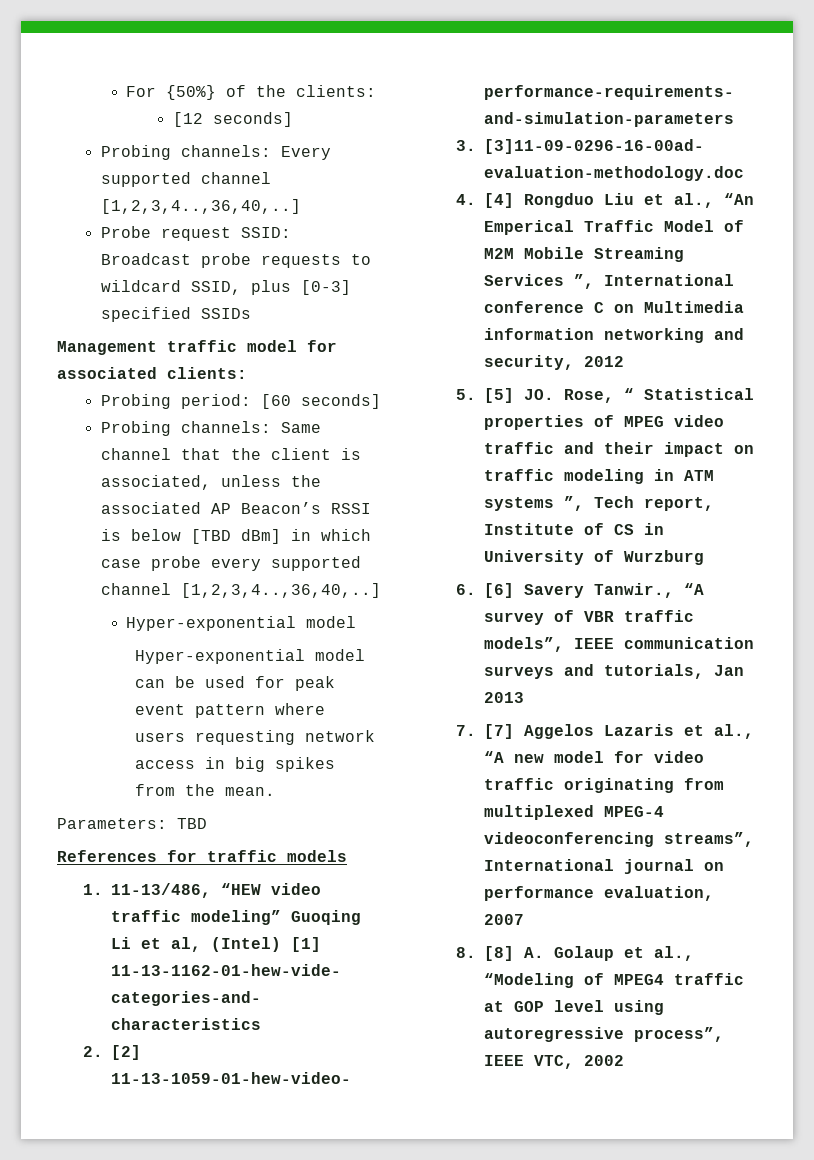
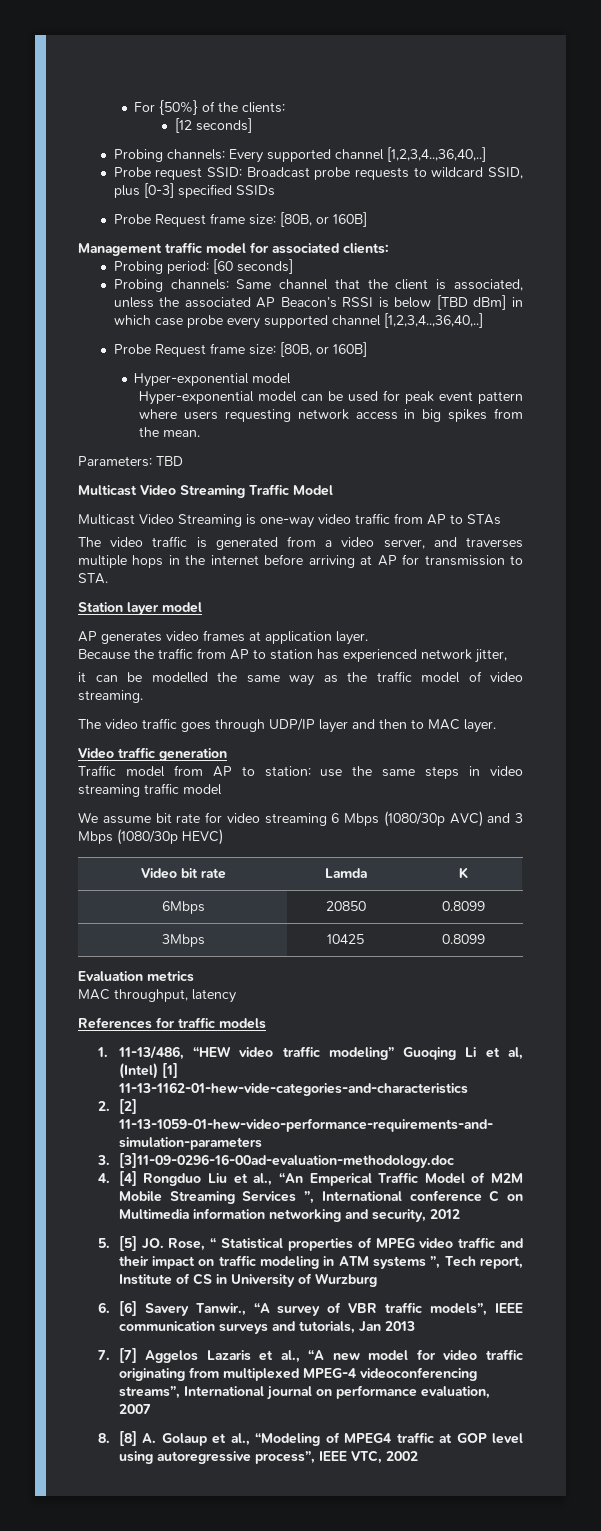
  Probe request SSID: Broadcast probe requests to wildcard SSID, plus [0-3] specified SSIDs
+ Probe Request frame size: [80B, or 160B]
  Probing channels: Same channel that the client is associated, unless the associated AP Beacon’s RSSI is below [TBD dBm] in which case probe every supported channel [1,2,3,4..,36,40,..]
+ Probe Request frame size: [80B, or 160B]
+ Multicast Video Streaming Traffic Model
+ Multicast Video Streaming is one-way video traffic from AP to STAs
+ The video traffic is generated from a video server, and traverses multiple hops in the internet before arriving at AP for transmission to STA.
+ Station layer model
+ AP generates video frames at application layer.
+ Because the traffic from AP to station has experienced network jitter,
+ it can be modelled the same way as the traffic model of video streaming.
+ The video traffic goes through UDP/IP layer and then to MAC layer.
+ Video traffic generation
+ Traffic model from AP to station: use the same steps in video streaming traffic model
+ We assume bit rate for video streaming 6 Mbps (1080/30p AVC) and 3 Mbps (1080/30p HEVC)
+ Video bit rate | Lamda | K
+ 6Mbps | 20850 | 0.8099
+ 3Mbps | 10425 | 0.8099
+ Evaluation metrics
+ MAC throughput, latency

